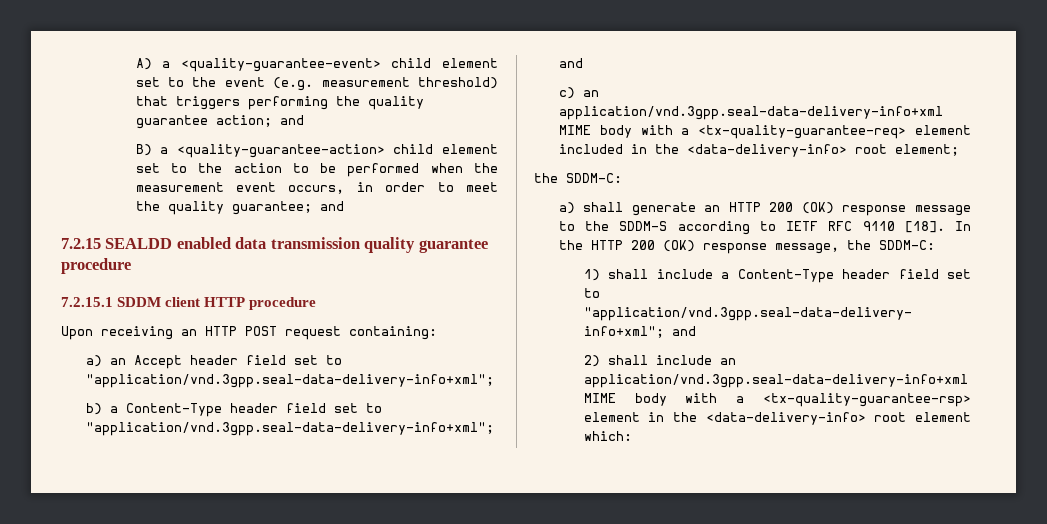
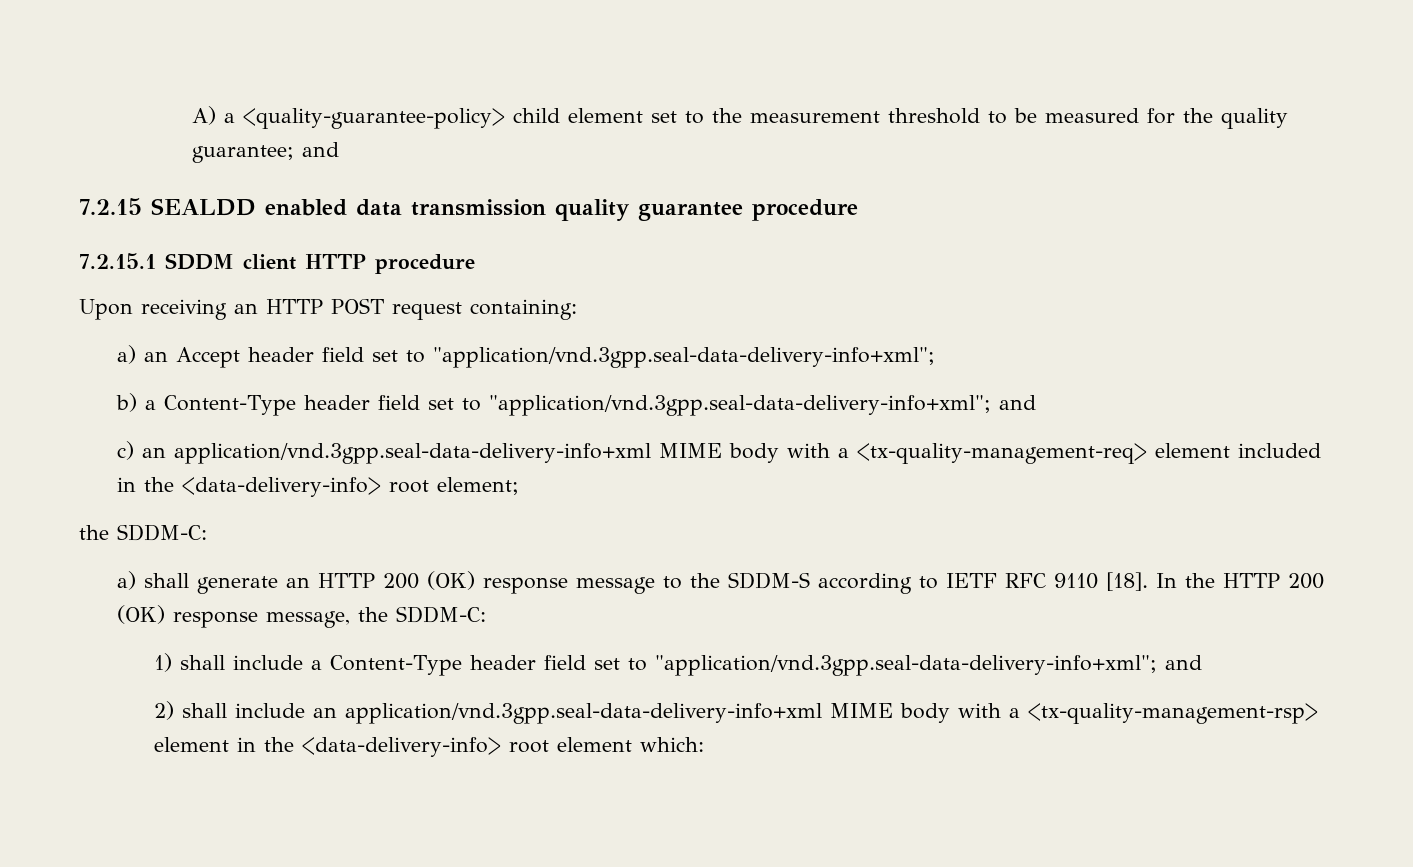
- A) a <quality-guarantee-event> child element set to the event (e.g. measurement threshold) that triggers performing the quality guarantee action; and
- B) a <quality-guarantee-action> child element set to the action to be performed when the measurement event occurs, in order to meet the quality guarantee; and
+ A) a <quality-guarantee-policy> child element set to the measurement threshold to be measured for the quality guarantee; and
- c) an application/vnd.3gpp.seal-data-delivery-info+xml MIME body with a <tx-quality-guarantee-req> element included in the <data-delivery-info> root element;
+ c) an application/vnd.3gpp.seal-data-delivery-info+xml MIME body with a <tx-quality-management-req> element included in the <data-delivery-info> root element;
- 2) shall include an application/vnd.3gpp.seal-data-delivery-info+xml MIME body with a <tx-quality-guarantee-rsp> element in the <data-delivery-info> root element which:
+ 2) shall include an application/vnd.3gpp.seal-data-delivery-info+xml MIME body with a <tx-quality-management-rsp> element in the <data-delivery-info> root element which:

